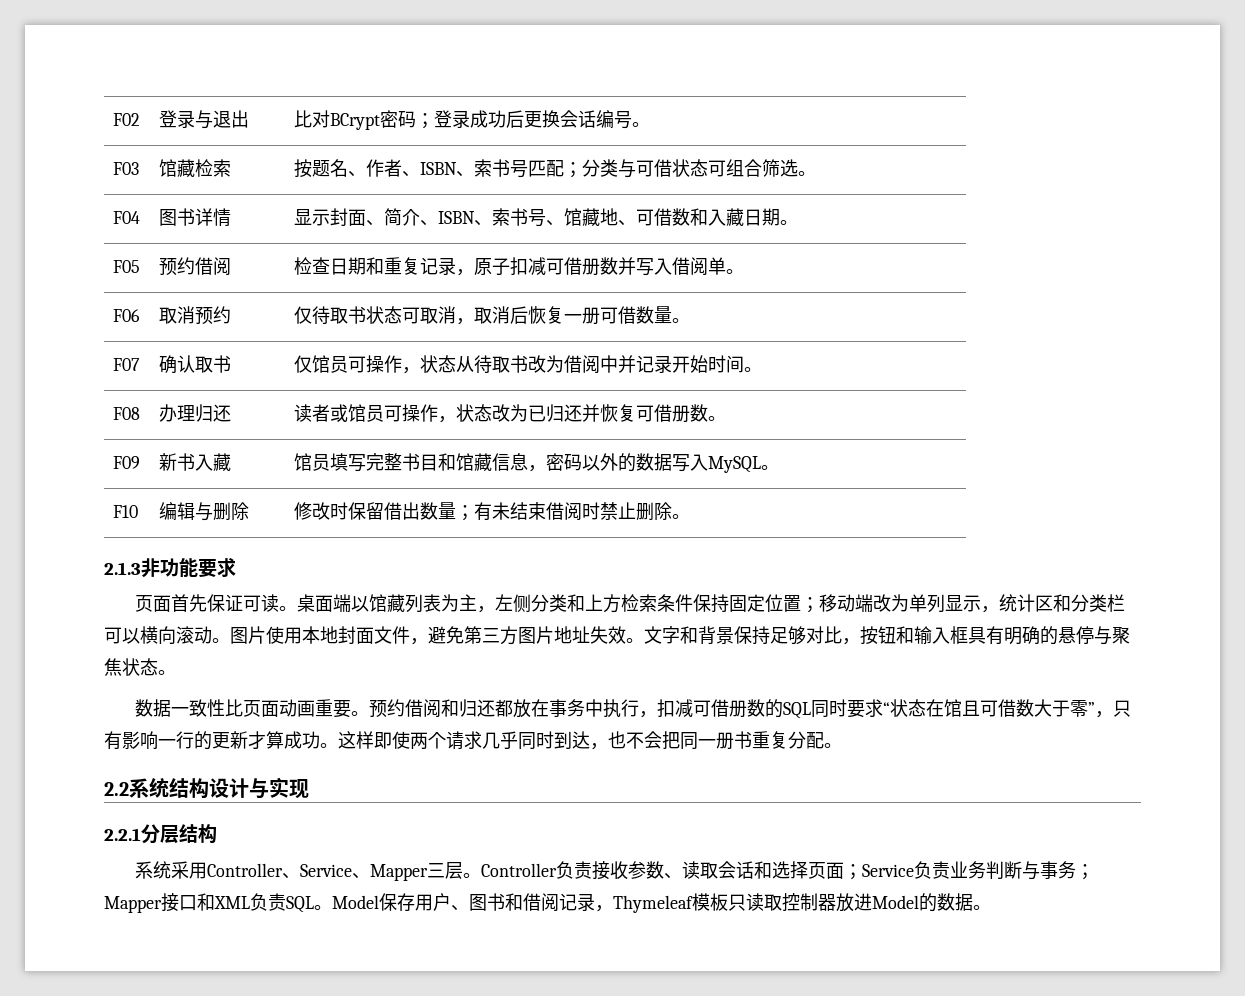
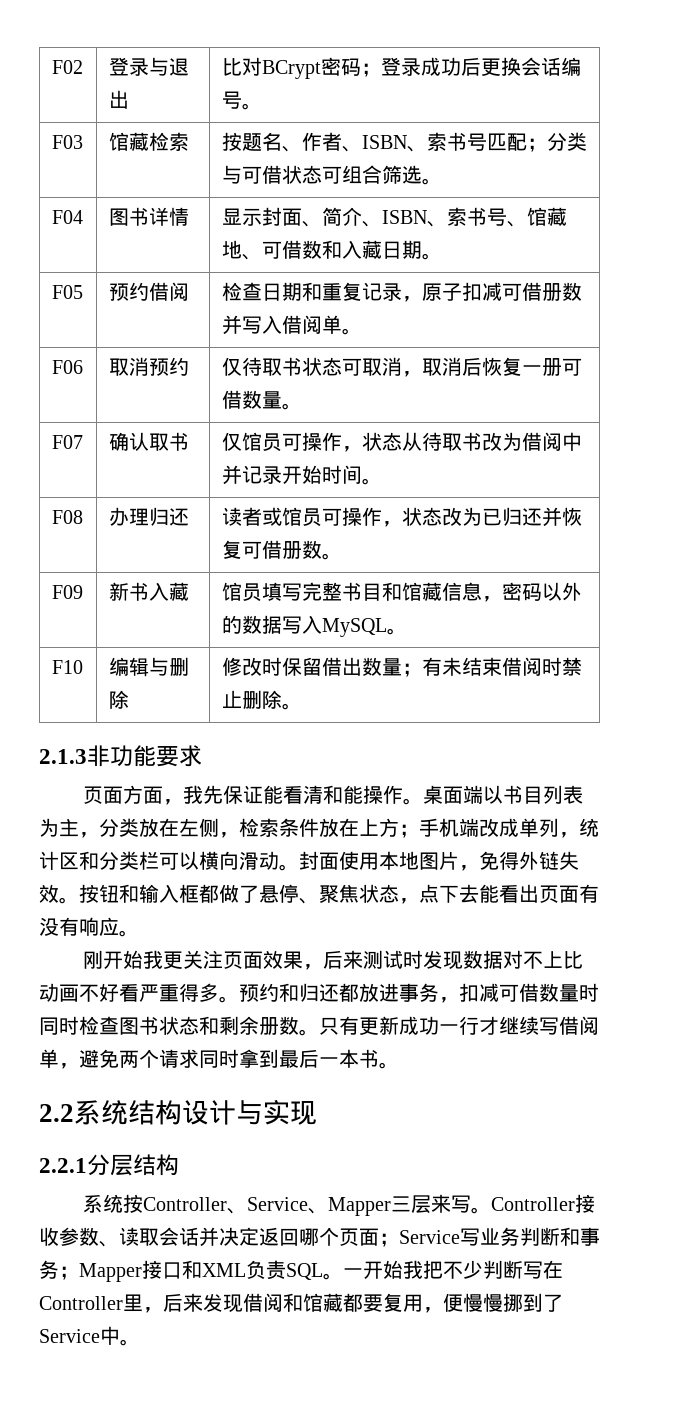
- 页面首先保证可读。
+ 页面方面，我先保证能看清和能操作。
- 桌面端以馆藏列表为主，左侧分类和上方检索条件保持固定位置；移动端改为单列显示，统计区和分类栏可以横向滚动。图片使用本地封面文件，避免第三方图片地址失效。文字和背景保持足够对比，按钮和输入框具有明确的悬停与聚焦状态。
- 数据一致性比页面动画重要。预约借阅和归还都放在事务中执行，扣减可借册数的SQL同时要求“状态在馆且可借数大于零”，只有影响一行的更新才算成功。这样即使两个请求几乎同时到达，也不会把同一册书重复分配。
+ 桌面端以书目列表为主，分类放在左侧，检索条件放在上方；手机端改成单列，统计区和分类栏可以横向滑动。封面使用本地图片，免得外链失效。按钮和输入框都做了悬停、聚焦状态，点下去能看出页面有没有响应。
+ 刚开始我更关注页面效果，后来测试时发现数据对不上比动画不好看严重得多。预约和归还都放进事务，扣减可借数量时同时检查图书状态和剩余册数。只有更新成功一行才继续写借阅单，避免两个请求同时拿到最后一本书。
- 系统采用Controller、Service、Mapper三层。Controller负责接收参数、读取会话和选择页面；Service负责业务判断与事务；Mapper接口和XML负责SQL。
+ 系统按Controller、Service、Mapper三层来写。Controller接收参数、读取会话并决定返回哪个页面；Service写业务判断和事务；Mapper接口和XML负责SQL。
- Model保存用户、图书和借阅记录，Thymeleaf模板只读取控制器放进Model的数据。
+ 一开始我把不少判断写在Controller里，后来发现借阅和馆藏都要复用，便慢慢挪到了Service中。

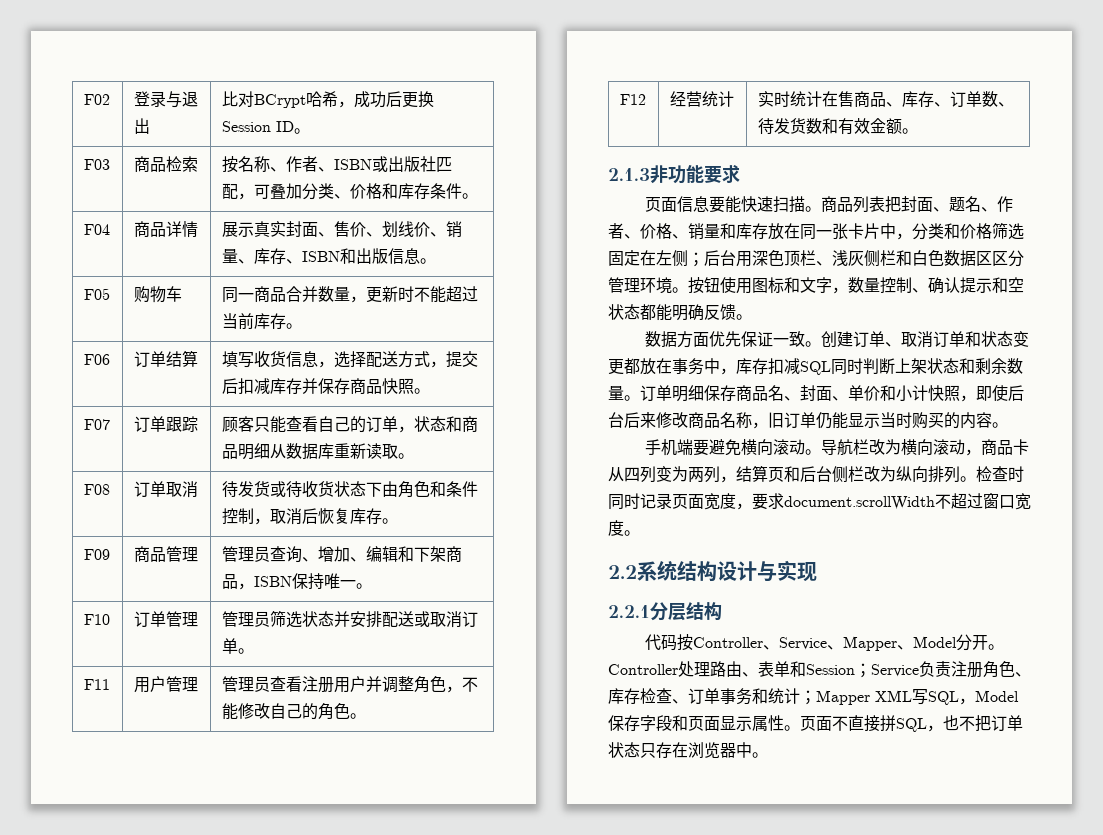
- F02 | 登录与退出 | 比对BCrypt密码；登录成功后更换会话编号。
+ F02 | 登录与退出 | 比对BCrypt哈希，成功后更换Session ID。
- F03 | 馆藏检索 | 按题名、作者、ISBN、索书号匹配；分类与可借状态可组合筛选。
+ F03 | 商品检索 | 按名称、作者、ISBN或出版社匹配，可叠加分类、价格和库存条件。
- F04 | 图书详情 | 显示封面、简介、ISBN、索书号、馆藏地、可借数和入藏日期。
- F05 | 预约借阅 | 检查日期和重复记录，原子扣减可借册数并写入借阅单。
- F06 | 取消预约 | 仅待取书状态可取消，取消后恢复一册可借数量。
- F07 | 确认取书 | 仅馆员可操作，状态从待取书改为借阅中并记录开始时间。
- F08 | 办理归还 | 读者或馆员可操作，状态改为已归还并恢复可借册数。
- F09 | 新书入藏 | 馆员填写完整书目和馆藏信息，密码以外的数据写入MySQL。
- F10 | 编辑与删除 | 修改时保留借出数量；有未结束借阅时禁止删除。
+ F04 | 商品详情 | 展示真实封面、售价、划线价、销量、库存、ISBN和出版信息。
+ F05 | 购物车 | 同一商品合并数量，更新时不能超过当前库存。
+ F06 | 订单结算 | 填写收货信息，选择配送方式，提交后扣减库存并保存商品快照。
+ F07 | 订单跟踪 | 顾客只能查看自己的订单，状态和商品明细从数据库重新读取。
+ F08 | 订单取消 | 待发货或待收货状态下由角色和条件控制，取消后恢复库存。
+ F09 | 商品管理 | 管理员查询、增加、编辑和下架商品，ISBN保持唯一。
+ F10 | 订单管理 | 管理员筛选状态并安排配送或取消订单。
+ F11 | 用户管理 | 管理员查看注册用户并调整角色，不能修改自己的角色。
+ F12 | 经营统计 | 实时统计在售商品、库存、订单数、待发货数和有效金额。
- 页面方面，我先保证能看清和能操作。桌面端以书目列表为主，分类放在左侧，检索条件放在上方；手机端改成单列，统计区和分类栏可以横向滑动。封面使用本地图片，免得外链失效。按钮和输入框都做了悬停、聚焦状态，点下去能看出页面有没有响应。
- 刚开始我更关注页面效果，后来测试时发现数据对不上比动画不好看严重得多。预约和归还都放进事务，扣减可借数量时同时检查图书状态和剩余册数。只有更新成功一行才继续写借阅单，避免两个请求同时拿到最后一本书。
+ 页面信息要能快速扫描。商品列表把封面、题名、作者、价格、销量和库存放在同一张卡片中，分类和价格筛选固定在左侧；后台用深色顶栏、浅灰侧栏和白色数据区区分管理环境。按钮使用图标和文字，数量控制、确认提示和空状态都能明确反馈。
+ 数据方面优先保证一致。创建订单、取消订单和状态变更都放在事务中，库存扣减SQL同时判断上架状态和剩余数量。订单明细保存商品名、封面、单价和小计快照，即使后台后来修改商品名称，旧订单仍能显示当时购买的内容。
+ 手机端要避免横向滚动。导航栏改为横向滚动，商品卡从四列变为两列，结算页和后台侧栏改为纵向排列。检查时同时记录页面宽度，要求document.scrollWidth不超过窗口宽度。
- 系统按Controller、Service、Mapper三层来写。Controller接收参数、读取会话并决定返回哪个页面；Service写业务判断和事务；Mapper接口和XML负责SQL。一开始我把不少判断写在Controller里，后来发现借阅和馆藏都要复用，便慢慢挪到了Service中。
+ 代码按Controller、Service、Mapper、Model分开。Controller处理路由、表单和Session；Service负责注册角色、库存检查、订单事务和统计；Mapper XML写SQL，Model保存字段和页面显示属性。页面不直接拼SQL，也不把订单状态只存在浏览器中。

